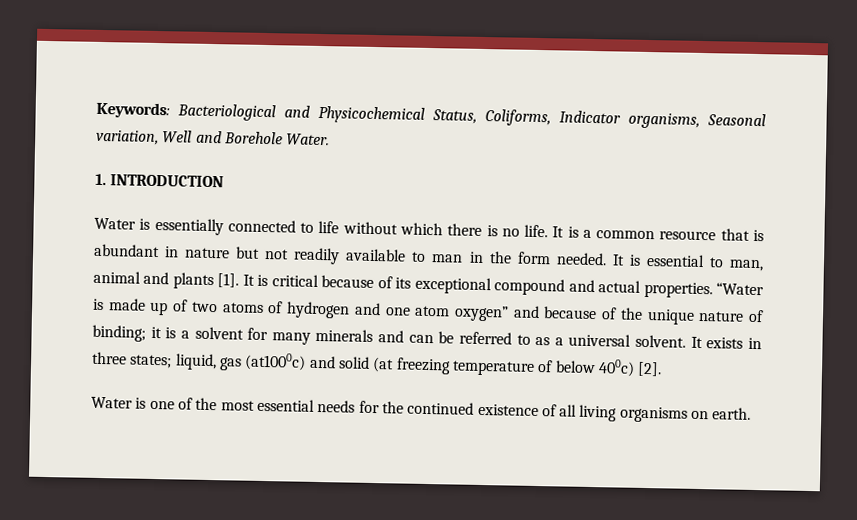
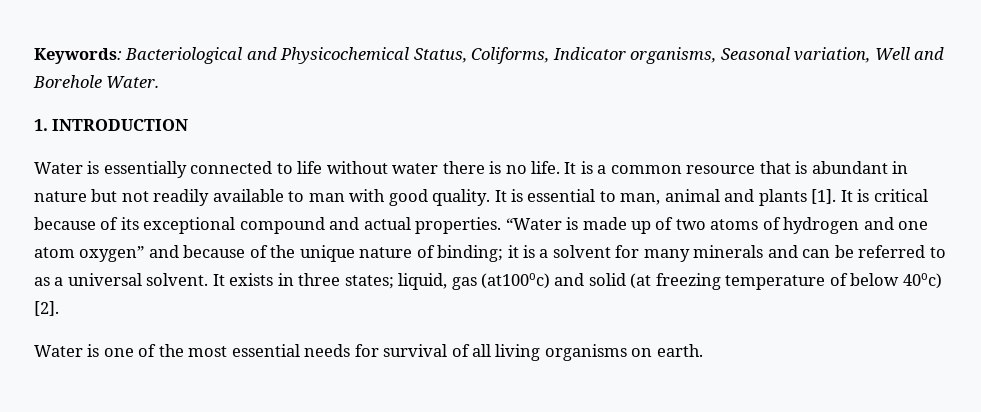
- Water is essentially connected to life without which there is no life.
+ Water is essentially connected to life without water there is no life.
- It is a common resource that is abundant in nature but not readily available to man in the form needed.
+ It is a common resource that is abundant in nature but not readily available to man with good quality.
- It exists in three states; liquid, gas (at1000c) and solid (at freezing temperature of below 400c) [2].
+ It exists in three states; liquid, gas (at100oc) and solid (at freezing temperature of below 40oc) [2].
- Water is one of the most essential needs for the continued existence of all living organisms on earth.
+ Water is one of the most essential needs for survival of all living organisms on earth.

